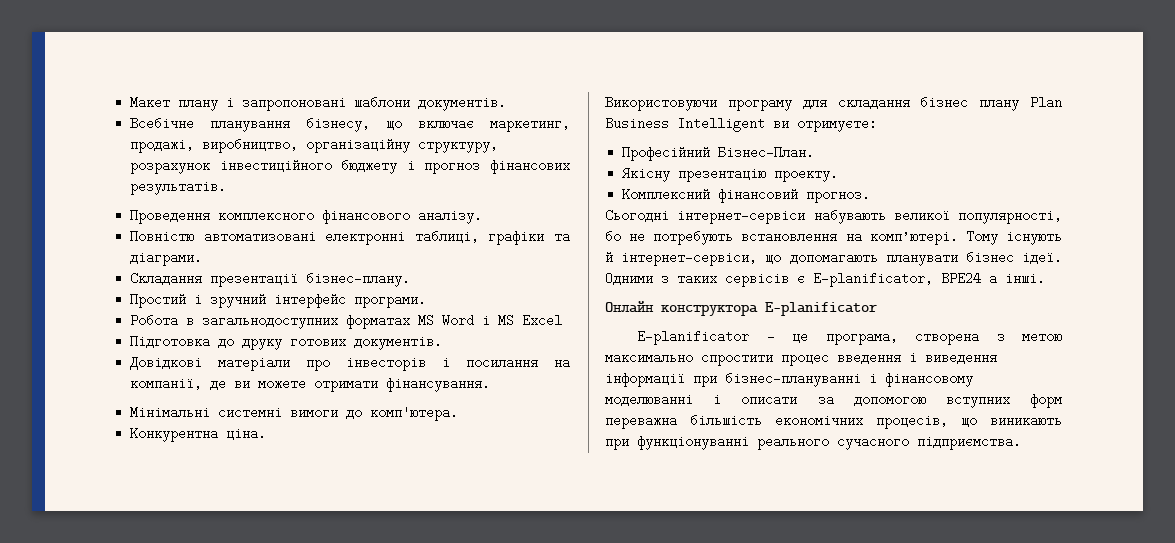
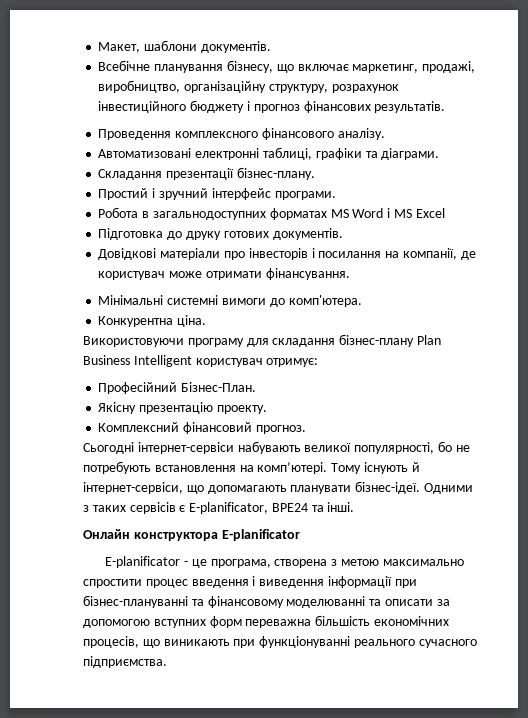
- Макет плану і запропоновані шаблони документів.
+ Макет, шаблони документів.
- Повністю автоматизовані електронні таблиці, графіки та діаграми.
+ Автоматизовані електронні таблиці, графіки та діаграми.
- Довідкові матеріали про інвесторів і посилання на компанії, де ви можете отримати фінансування.
+ Довідкові матеріали про інвесторів і посилання на компанії, де користувач може отримати фінансування.
- Використовуючи програму для складання бізнес плану Plan Business Intelligent ви отримуєте:
+ Використовуючи програму для складання бізнес-плану Plan Business Intelligent користувач отримує:
- Тому існують й інтернет-сервіси, що допомагають планувати бізнес ідеї.
+ Тому існують й інтернет-сервіси, що допомагають планувати бізнес-ідеї.
- Одними з таких сервісів є E-planificator, BPE24 а інші.
+ Одними з таких сервісів є E-planificator, BPE24 та інші.
- E-planificator - це програма, створена з метою максимально спростити процес введення і виведення інформації при бізнес-плануванні і фінансовому моделюванні і описати за допомогою вступних форм переважна більшість економічних процесів, що виникають при функціонуванні реального сучасного підприємства.
+ E-planificator - це програма, створена з метою максимально спростити процес введення і виведення інформації при бізнес-плануванні та фінансовому моделюванні та описати за допомогою вступних форм переважна більшість економічних процесів, що виникають при функціонуванні реального сучасного підприємства.

